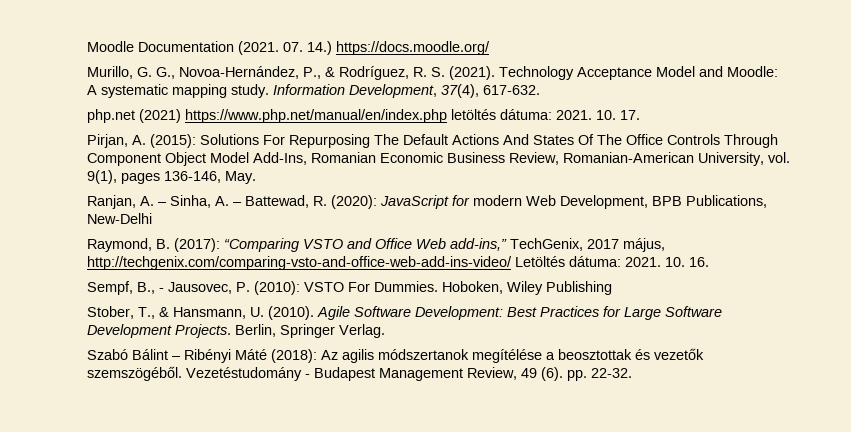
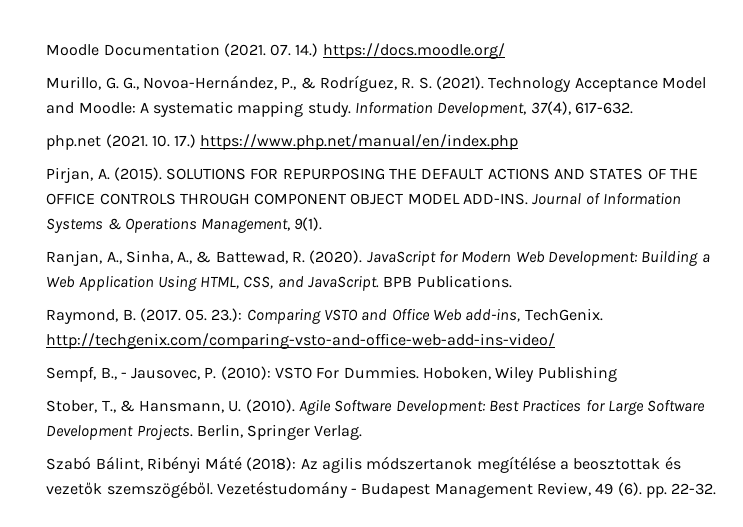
- php.net (2021) https://www.php.net/manual/en/index.php letöltés dátuma: 2021. 10. 17.
- Pirjan, A. (2015): Solutions For Repurposing The Default Actions And States Of The Office Controls Through Component Object Model Add-Ins, Romanian Economic Business Review, Romanian-American University, vol. 9(1), pages 136-146, May.
- Ranjan, A. – Sinha, A. – Battewad, R. (2020): JavaScript for modern Web Development, BPB Publications, New-Delhi
- Raymond, B. (2017): “Comparing VSTO and Office Web add-ins,” TechGenix, 2017 május, http://techgenix.com/comparing-vsto-and-office-web-add-ins-video/ Letöltés dátuma: 2021. 10. 16.
+ php.net (2021. 10. 17.) https://www.php.net/manual/en/index.php
+ Pirjan, A. (2015). SOLUTIONS FOR REPURPOSING THE DEFAULT ACTIONS AND STATES OF THE OFFICE CONTROLS THROUGH COMPONENT OBJECT MODEL ADD-INS. Journal of Information Systems & Operations Management, 9(1).
+ Ranjan, A., Sinha, A., & Battewad, R. (2020). JavaScript for Modern Web Development: Building a Web Application Using HTML, CSS, and JavaScript. BPB Publications.
+ Raymond, B. (2017. 05. 23.): Comparing VSTO and Office Web add-ins, TechGenix. http://techgenix.com/comparing-vsto-and-office-web-add-ins-video/
- Szabó Bálint – Ribényi Máté (2018): Az agilis módszertanok megítélése a beosztottak és vezetők szemszögéből.
+ Szabó Bálint, Ribényi Máté (2018): Az agilis módszertanok megítélése a beosztottak és vezetők szemszögéből.

